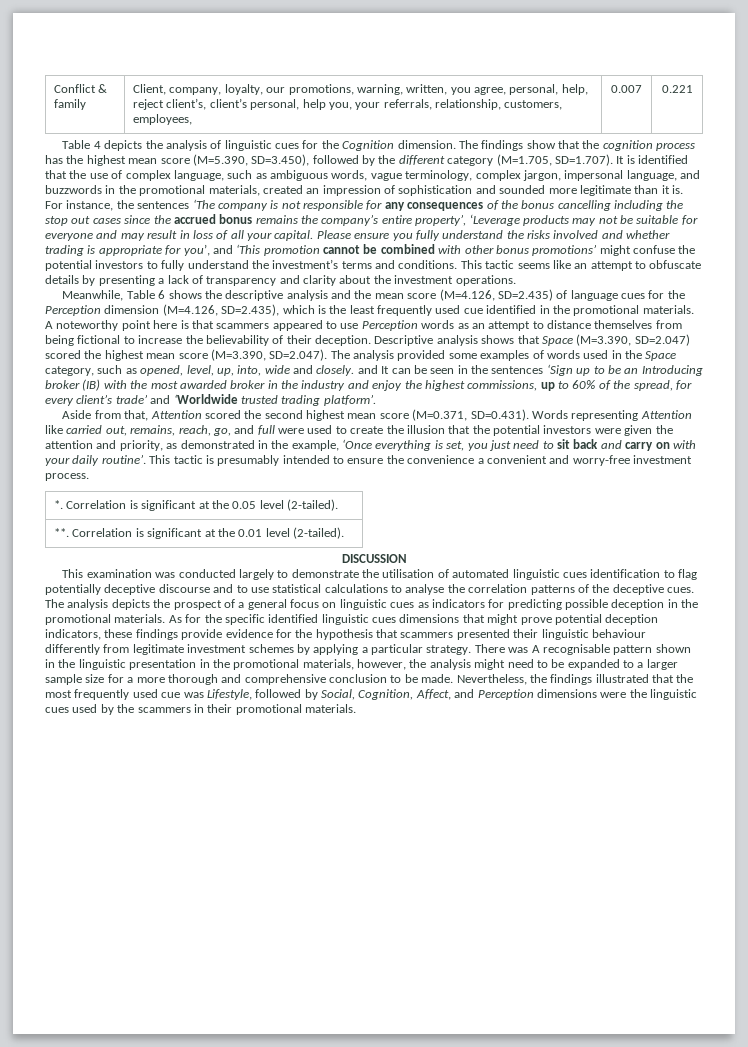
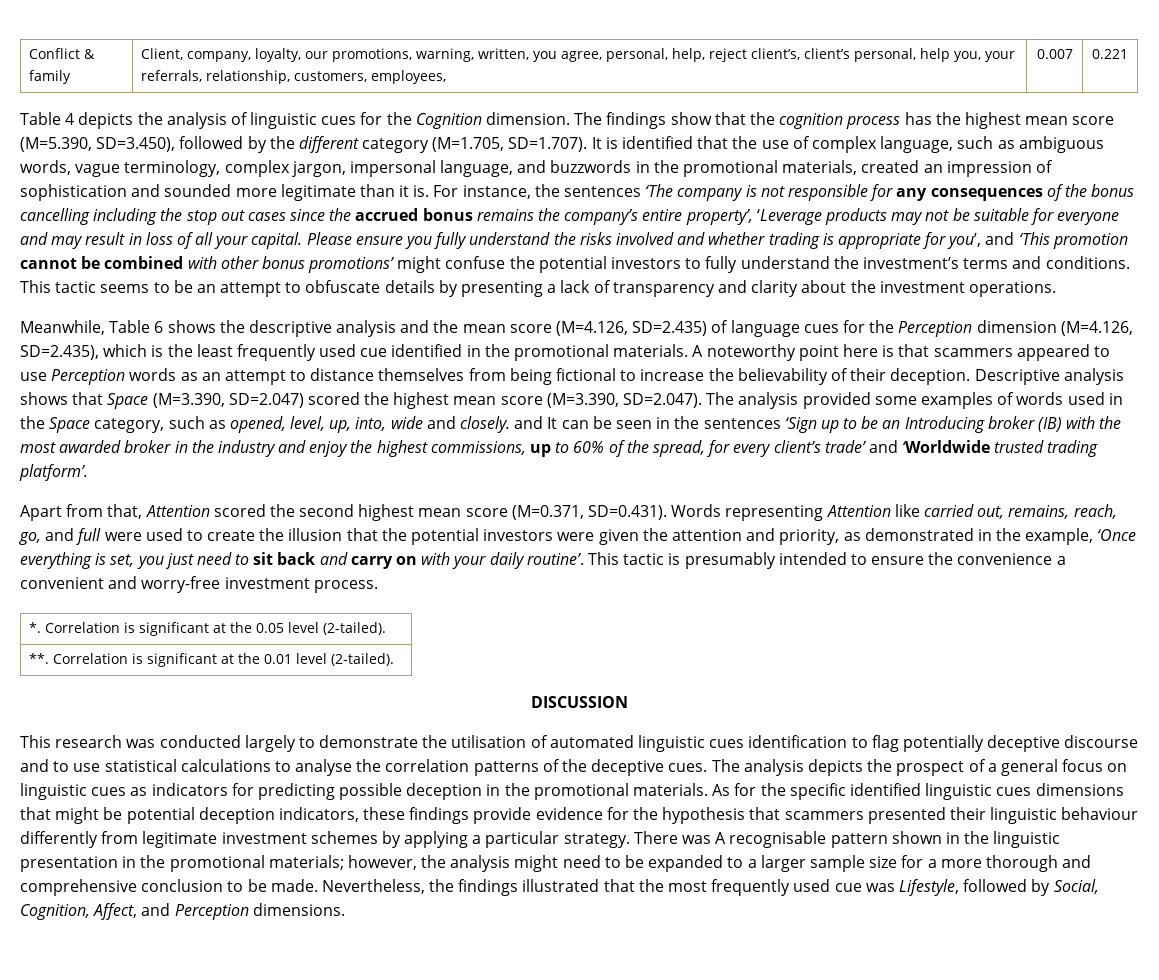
- This tactic seems like an attempt to obfuscate details by presenting a lack of transparency and clarity about the investment operations.
+ This tactic seems to be an attempt to obfuscate details by presenting a lack of transparency and clarity about the investment operations.
- Aside from that, Attention scored the second highest mean score (M=0.371, SD=0.431). Words representing Attention like carried out, remains, reach, go, and full were used to create the illusion that the potential investors were given the attention and priority, as demonstrated in the example, ‘Once everything is set, you just need to sit back and carry on with your daily routine’.
+ Apart from that, Attention scored the second highest mean score (M=0.371, SD=0.431). Words representing Attention like carried out, remains, reach, go, and full were used to create the illusion that the potential investors were given the attention and priority, as demonstrated in the example, ‘Once everything is set, you just need to sit back and carry on with your daily routine’.
- This examination was conducted largely to demonstrate the utilisation of automated linguistic cues identification to flag potentially deceptive discourse and to use statistical calculations to analyse the correlation patterns of the deceptive cues.
+ This research was conducted largely to demonstrate the utilisation of automated linguistic cues identification to flag potentially deceptive discourse and to use statistical calculations to analyse the correlation patterns of the deceptive cues.
- As for the specific identified linguistic cues dimensions that might prove potential deception indicators, these findings provide evidence for the hypothesis that scammers presented their linguistic behaviour differently from legitimate investment schemes by applying a particular strategy.
+ As for the specific identified linguistic cues dimensions that might be potential deception indicators, these findings provide evidence for the hypothesis that scammers presented their linguistic behaviour differently from legitimate investment schemes by applying a particular strategy.
- There was A recognisable pattern shown in the linguistic presentation in the promotional materials, however, the analysis might need to be expanded to a larger sample size for a more thorough and comprehensive conclusion to be made.
+ There was A recognisable pattern shown in the linguistic presentation in the promotional materials; however, the analysis might need to be expanded to a larger sample size for a more thorough and comprehensive conclusion to be made.
- Nevertheless, the findings illustrated that the most frequently used cue was Lifestyle, followed by Social, Cognition, Affect, and Perception dimensions were the linguistic cues used by the scammers in their promotional materials.
+ Nevertheless, the findings illustrated that the most frequently used cue was Lifestyle, followed by Social, Cognition, Affect, and Perception dimensions.

